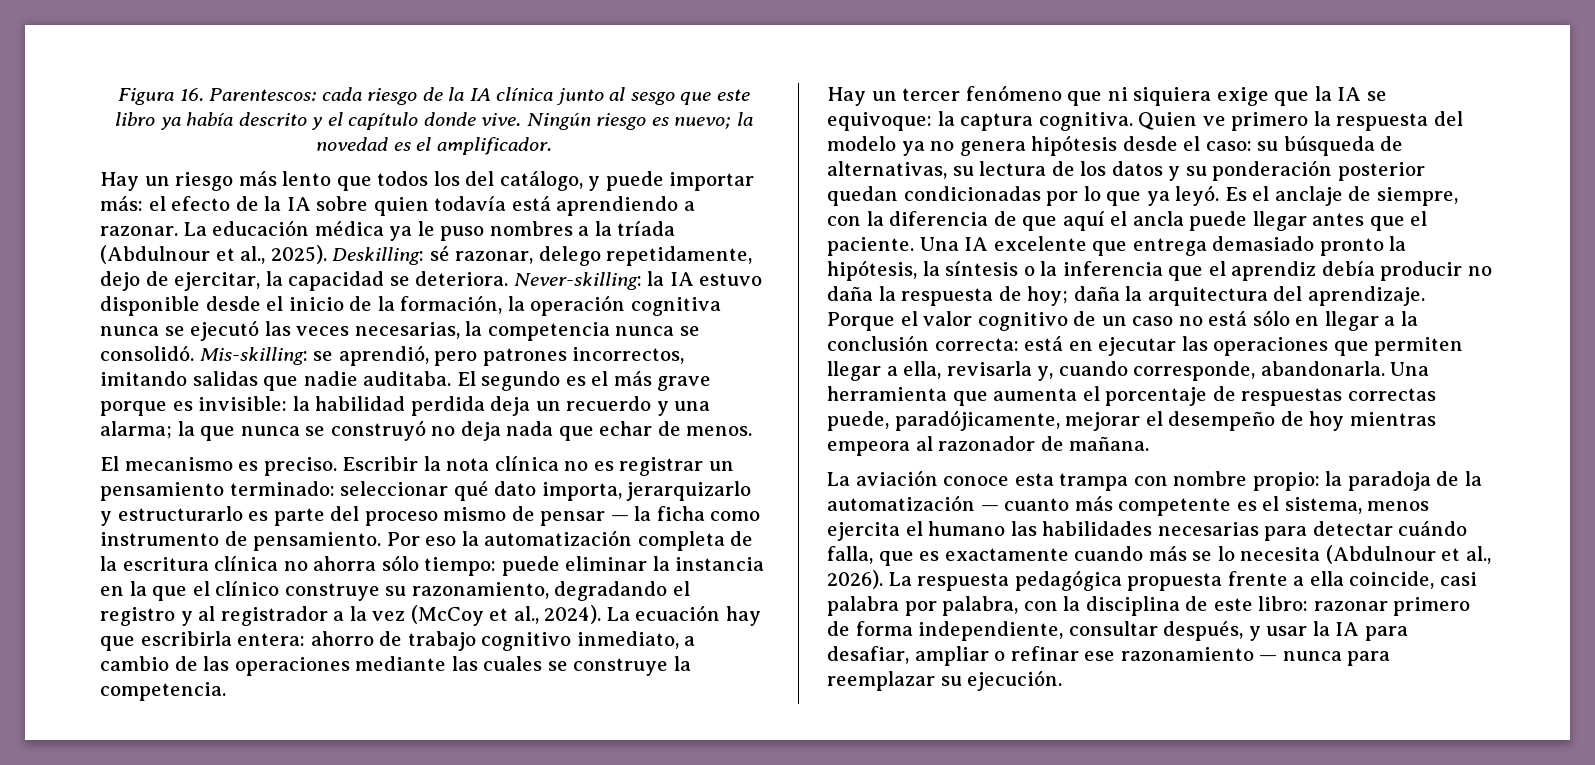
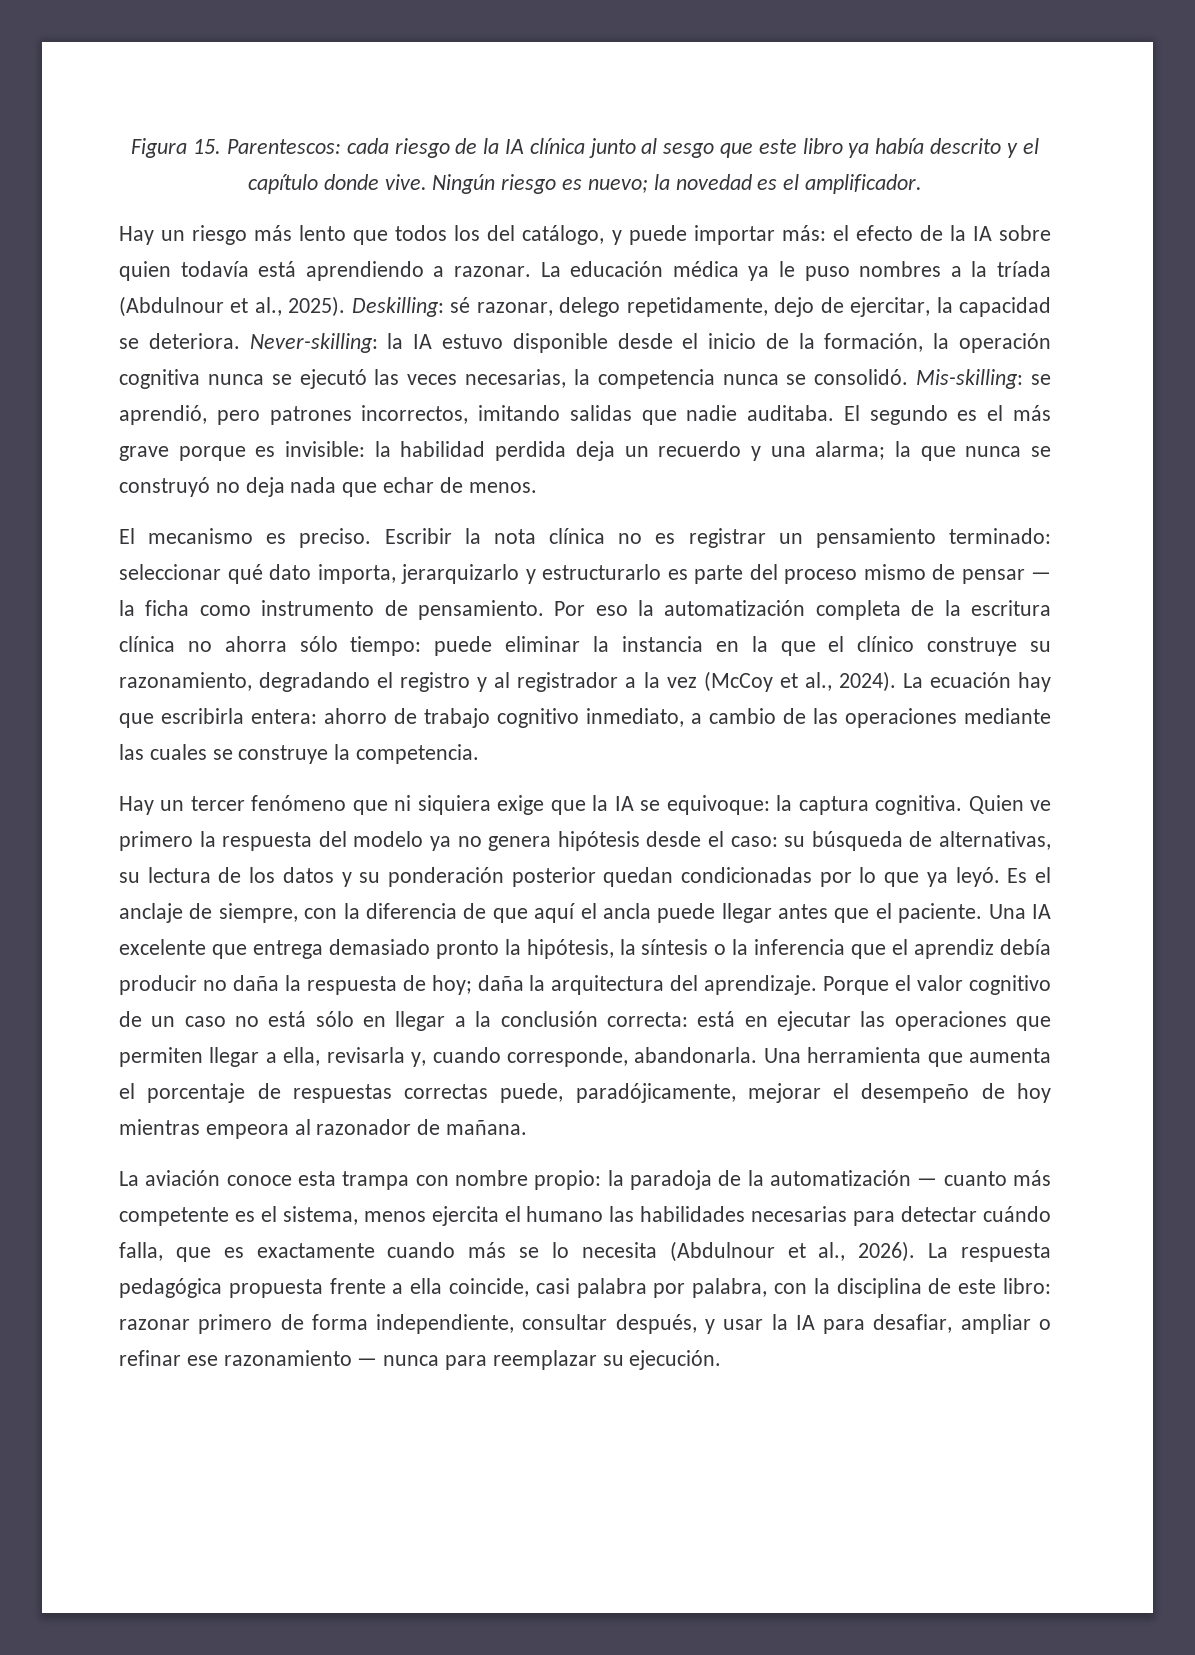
- Figura 16. Parentescos: cada riesgo de la IA clínica junto al sesgo que este libro ya había descrito y el capítulo donde vive.
+ Figura 15. Parentescos: cada riesgo de la IA clínica junto al sesgo que este libro ya había descrito y el capítulo donde vive.

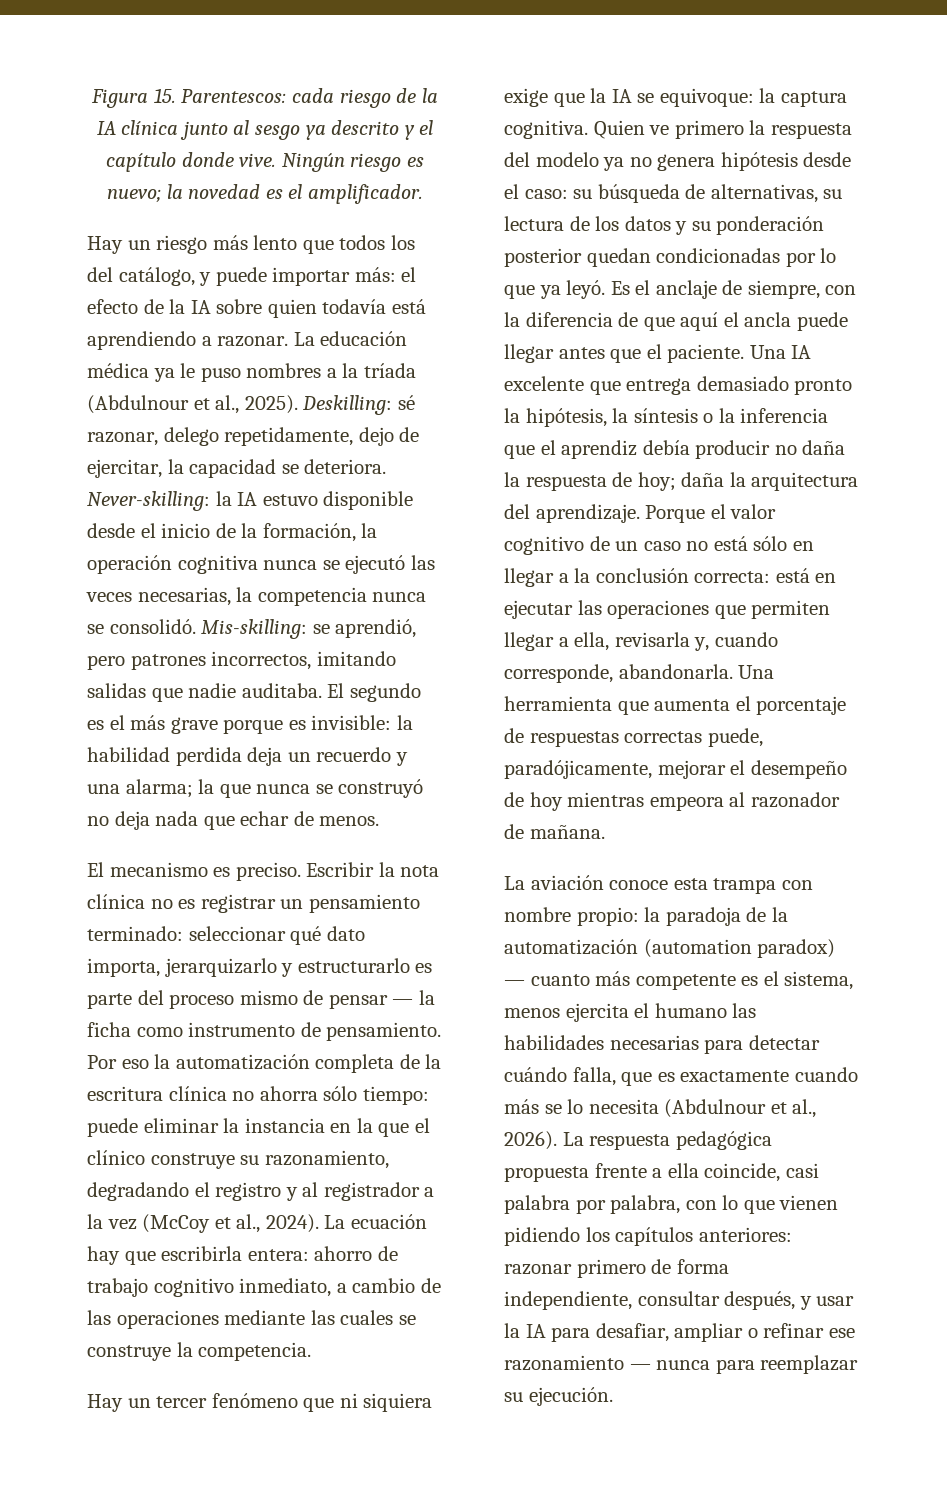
- Figura 15. Parentescos: cada riesgo de la IA clínica junto al sesgo que este libro ya había descrito y el capítulo donde vive.
+ Figura 15. Parentescos: cada riesgo de la IA clínica junto al sesgo ya descrito y el capítulo donde vive.
- La aviación conoce esta trampa con nombre propio: la paradoja de la automatización — cuanto más competente es el sistema, menos ejercita el humano las habilidades necesarias para detectar cuándo falla, que es exactamente cuando más se lo necesita (Abdulnour et al., 2026).
+ La aviación conoce esta trampa con nombre propio: la paradoja de la automatización (automation paradox) — cuanto más competente es el sistema, menos ejercita el humano las habilidades necesarias para detectar cuándo falla, que es exactamente cuando más se lo necesita (Abdulnour et al., 2026).
- La respuesta pedagógica propuesta frente a ella coincide, casi palabra por palabra, con la disciplina de este libro: razonar primero de forma independiente, consultar después, y usar la IA para desafiar, ampliar o refinar ese razonamiento — nunca para reemplazar su ejecución.
+ La respuesta pedagógica propuesta frente a ella coincide, casi palabra por palabra, con lo que vienen pidiendo los capítulos anteriores: razonar primero de forma independiente, consultar después, y usar la IA para desafiar, ampliar o refinar ese razonamiento — nunca para reemplazar su ejecución.

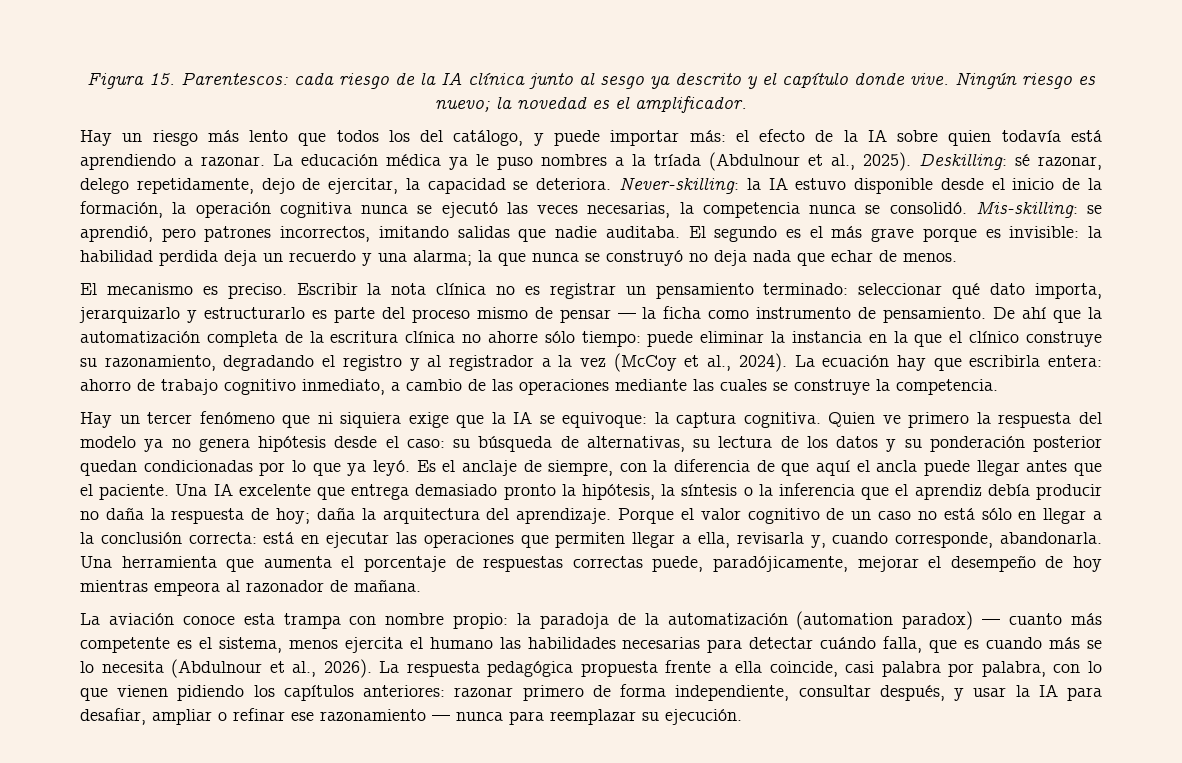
- Por eso la automatización completa de la escritura clínica no ahorra sólo tiempo: puede eliminar la instancia en la que el clínico construye su razonamiento, degradando el registro y al registrador a la vez (McCoy et al., 2024).
+ De ahí que la automatización completa de la escritura clínica no ahorre sólo tiempo: puede eliminar la instancia en la que el clínico construye su razonamiento, degradando el registro y al registrador a la vez (McCoy et al., 2024).
- La aviación conoce esta trampa con nombre propio: la paradoja de la automatización (automation paradox) — cuanto más competente es el sistema, menos ejercita el humano las habilidades necesarias para detectar cuándo falla, que es exactamente cuando más se lo necesita (Abdulnour et al., 2026).
+ La aviación conoce esta trampa con nombre propio: la paradoja de la automatización (automation paradox) — cuanto más competente es el sistema, menos ejercita el humano las habilidades necesarias para detectar cuándo falla, que es cuando más se lo necesita (Abdulnour et al., 2026).

